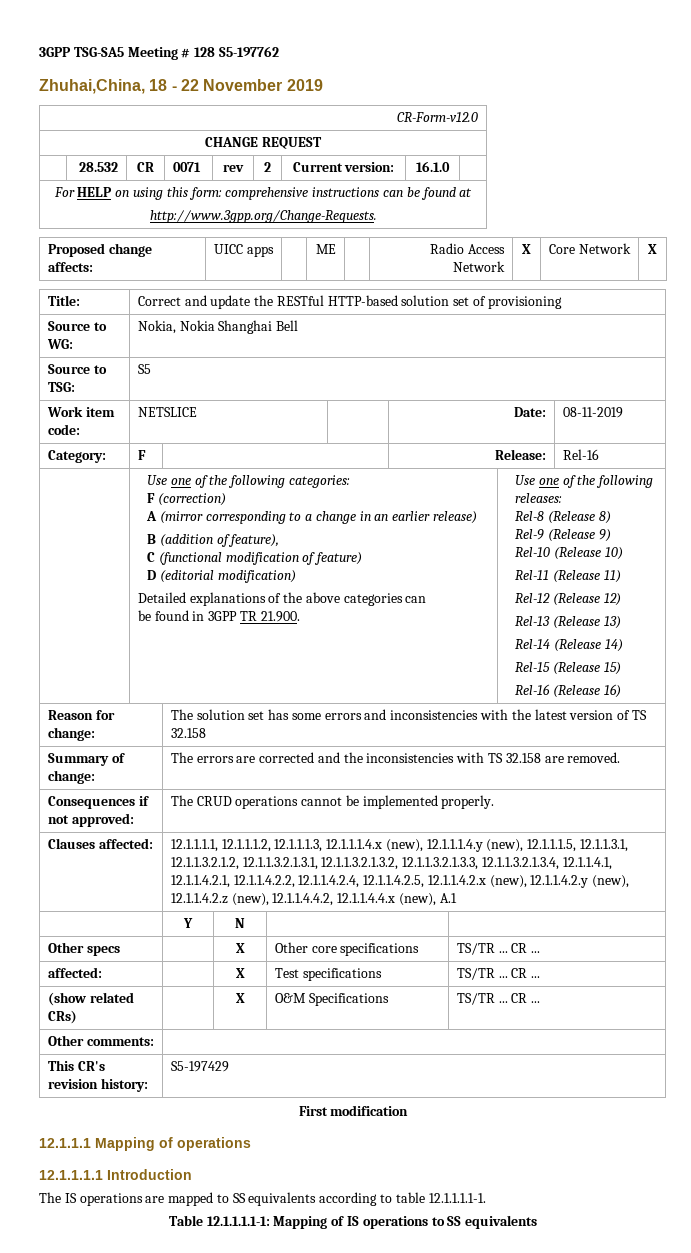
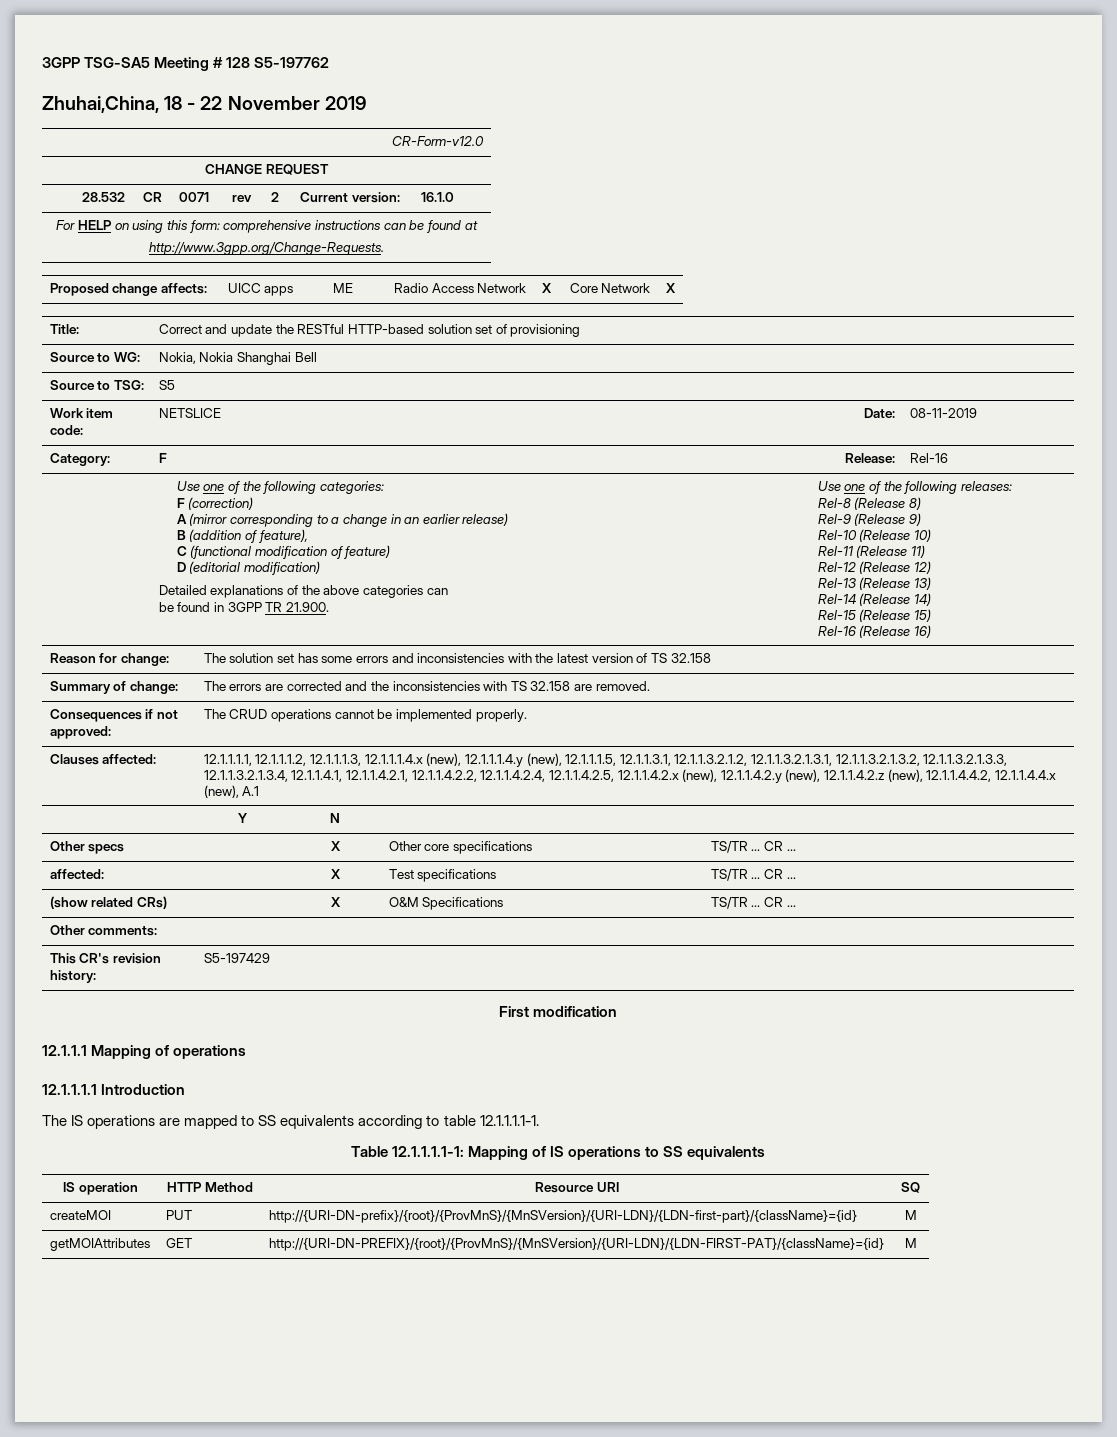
+ IS operation | HTTP Method | Resource URI | SQ
+ createMOI | PUT | http://{URI-DN-prefix}/{root}/{ProvMnS}/{MnSVersion}/{URI-LDN}/{LDN-first-part}/{className}={id} | M
+ getMOIAttributes | GET | http://{URI-DN-PREFIX}/{root}/{ProvMnS}/{MnSVersion}/{URI-LDN}/{LDN-FIRST-PAT}/{className}={id} | M

